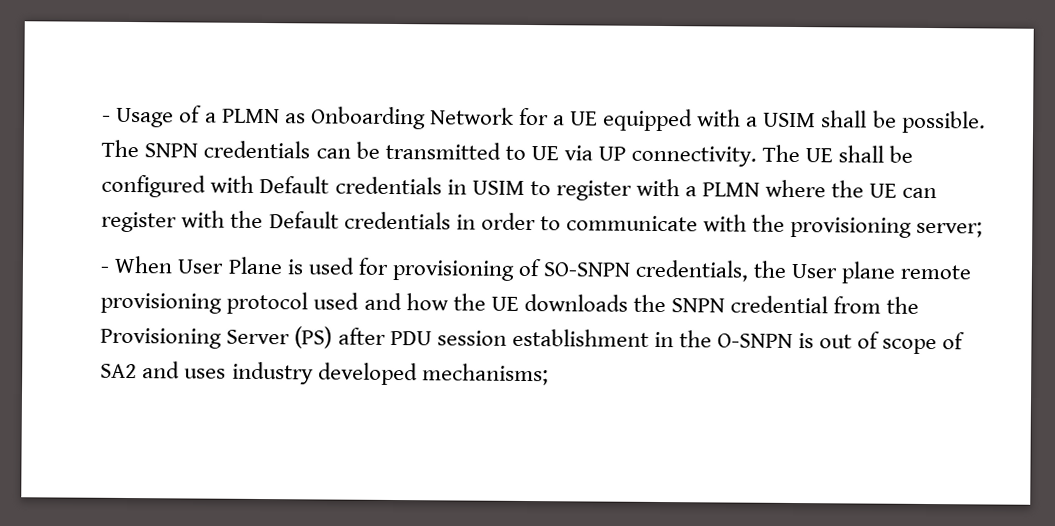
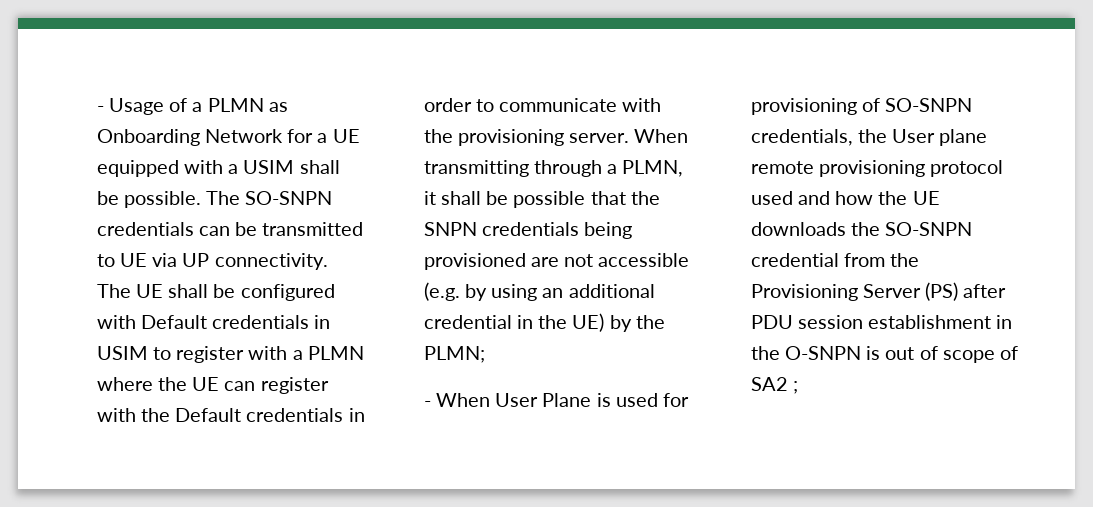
- The SNPN credentials can be transmitted to UE via UP connectivity.
+ The SO-SNPN credentials can be transmitted to UE via UP connectivity.
- The UE shall be configured with Default credentials in USIM to register with a PLMN where the UE can register with the Default credentials in order to communicate with the provisioning server;
+ The UE shall be configured with Default credentials in USIM to register with a PLMN where the UE can register with the Default credentials in order to communicate with the provisioning server. When transmitting through a PLMN, it shall be possible that the SNPN credentials being provisioned are not accessible (e.g. by using an additional credential in the UE) by the PLMN;
- - When User Plane is used for provisioning of SO-SNPN credentials, the User plane remote provisioning protocol used and how the UE downloads the SNPN credential from the Provisioning Server (PS) after PDU session establishment in the O-SNPN is out of scope of SA2 and uses industry developed mechanisms;
+ - When User Plane is used for provisioning of SO-SNPN credentials, the User plane remote provisioning protocol used and how the UE downloads the SO-SNPN credential from the Provisioning Server (PS) after PDU session establishment in the O-SNPN is out of scope of SA2 ;

